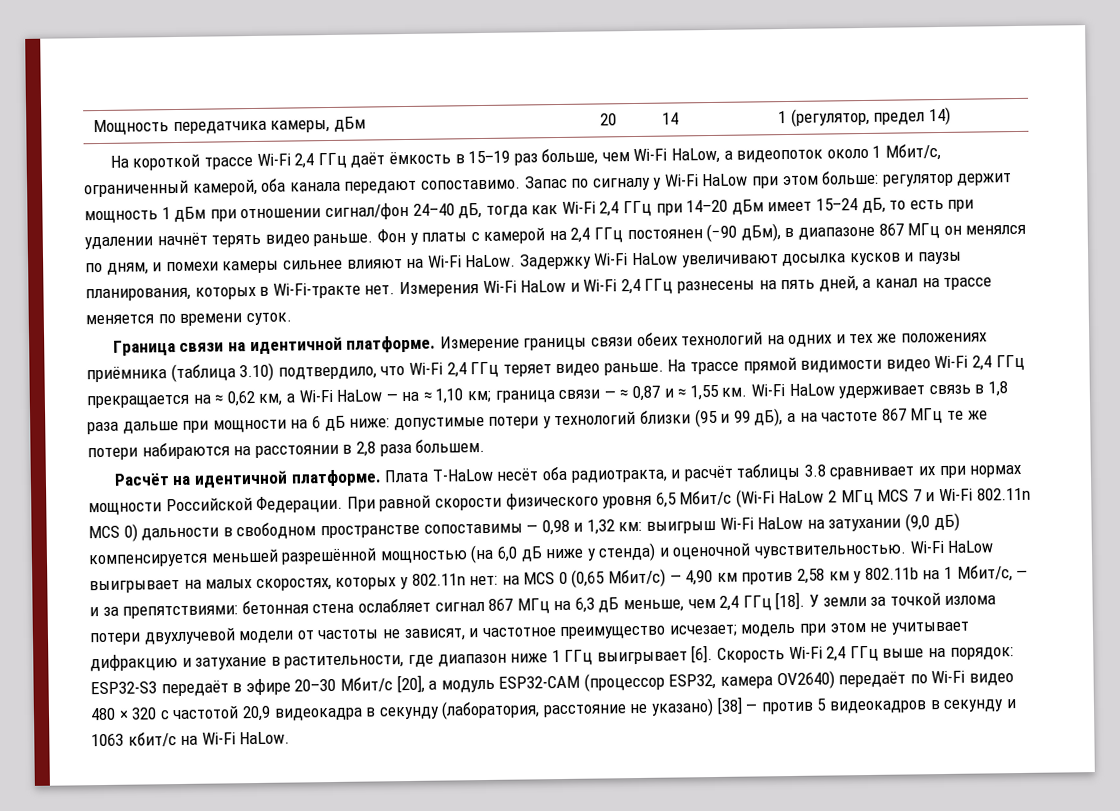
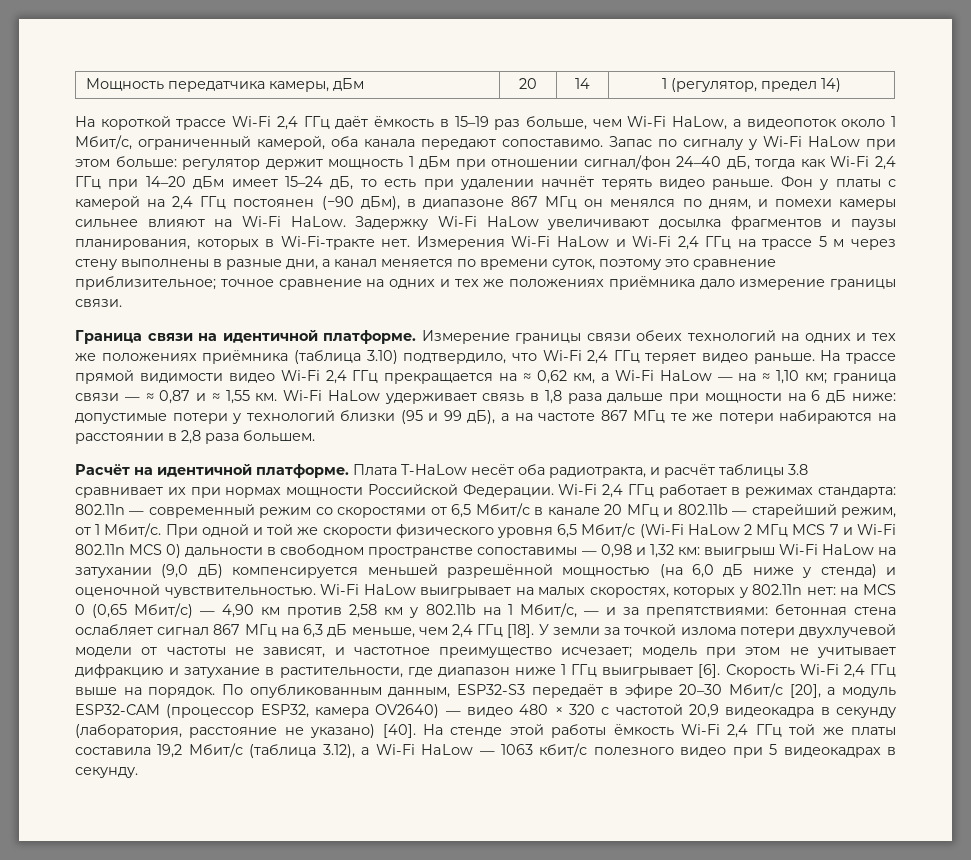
- Задержку Wi-Fi HaLow увеличивают досылка кусков и паузы планирования, которых в Wi-Fi-тракте нет.
+ Задержку Wi-Fi HaLow увеличивают досылка фрагментов и паузы планирования, которых в Wi-Fi-тракте нет.
- Измерения Wi-Fi HaLow и Wi-Fi 2,4 ГГц разнесены на пять дней, а канал на трассе меняется по времени суток.
+ Измерения Wi-Fi HaLow и Wi-Fi 2,4 ГГц на трассе 5 м через стену выполнены в разные дни, а канал меняется по времени суток, поэтому это сравнение приблизительное; точное сравнение на одних и тех же положениях приёмника дало измерение границы связи.
- При равной скорости физического уровня 6,5 Мбит/с (Wi-Fi HaLow 2 МГц MCS 7 и Wi-Fi 802.11n MCS 0) дальности в свободном пространстве сопоставимы — 0,98 и 1,32 км: выигрыш Wi-Fi HaLow на затухании (9,0 дБ) компенсируется меньшей разрешённой мощностью (на 6,0 дБ ниже у стенда) и оценочной чувствительностью.
+ Wi-Fi 2,4 ГГц работает в режимах стандарта: 802.11n — современный режим со скоростями от 6,5 Мбит/с в канале 20 МГц и 802.11b — старейший режим, от 1 Мбит/с. При одной и той же скорости физического уровня 6,5 Мбит/с (Wi-Fi HaLow 2 МГц MCS 7 и Wi-Fi 802.11n MCS 0) дальности в свободном пространстве сопоставимы — 0,98 и 1,32 км: выигрыш Wi-Fi HaLow на затухании (9,0 дБ) компенсируется меньшей разрешённой мощностью (на 6,0 дБ ниже у стенда) и оценочной чувствительностью.
- Скорость Wi-Fi 2,4 ГГц выше на порядок: ESP32-S3 передаёт в эфире 20–30 Мбит/с [20], а модуль ESP32-CAM (процессор ESP32, камера OV2640) передаёт по Wi-Fi видео 480 × 320 с частотой 20,9 видеокадра в секунду (лаборатория, расстояние не указано) [38] — против 5 видеокадров в секунду и 1063 кбит/с на Wi-Fi HaLow.
+ Скорость Wi-Fi 2,4 ГГц выше на порядок. По опубликованным данным, ESP32-S3 передаёт в эфире 20–30 Мбит/с [20], а модуль ESP32-CAM (процессор ESP32, камера OV2640) — видео 480 × 320 с частотой 20,9 видеокадра в секунду (лаборатория, расстояние не указано) [40]. На стенде этой работы ёмкость Wi-Fi 2,4 ГГц той же платы составила 19,2 Мбит/с (таблица 3.12), а Wi-Fi HaLow — 1063 кбит/с полезного видео при 5 видеокадрах в секунду.

